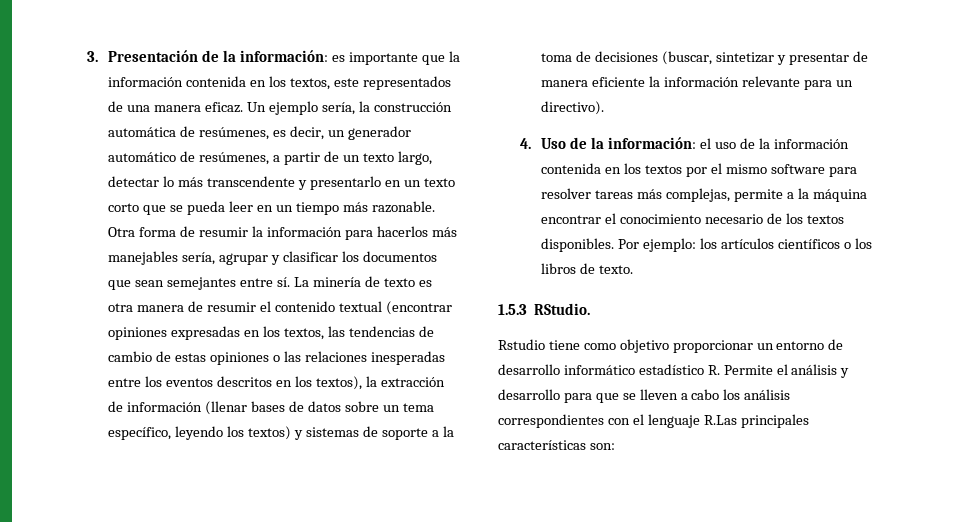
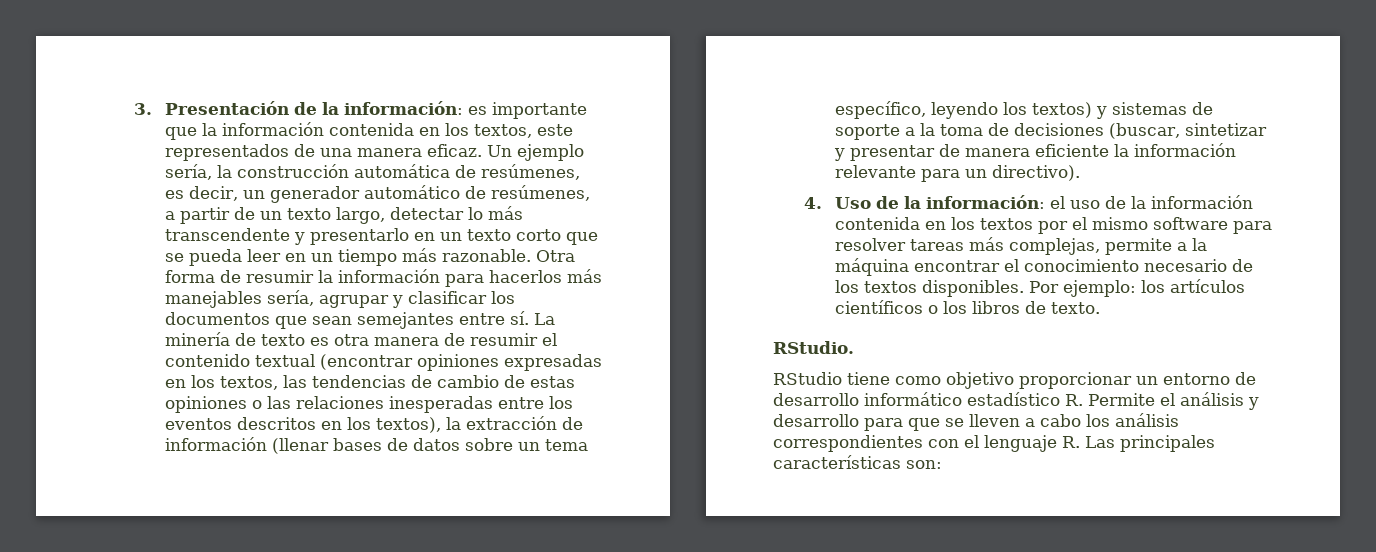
- 1.5.3 RStudio.
+ RStudio.
- Rstudio tiene como objetivo proporcionar un entorno de desarrollo informático estadístico R. Permite el análisis y desarrollo para que se lleven a cabo los análisis correspondientes con el lenguaje R.Las principales características son:
+ RStudio tiene como objetivo proporcionar un entorno de desarrollo informático estadístico R. Permite el análisis y desarrollo para que se lleven a cabo los análisis correspondientes con el lenguaje R. Las principales características son:

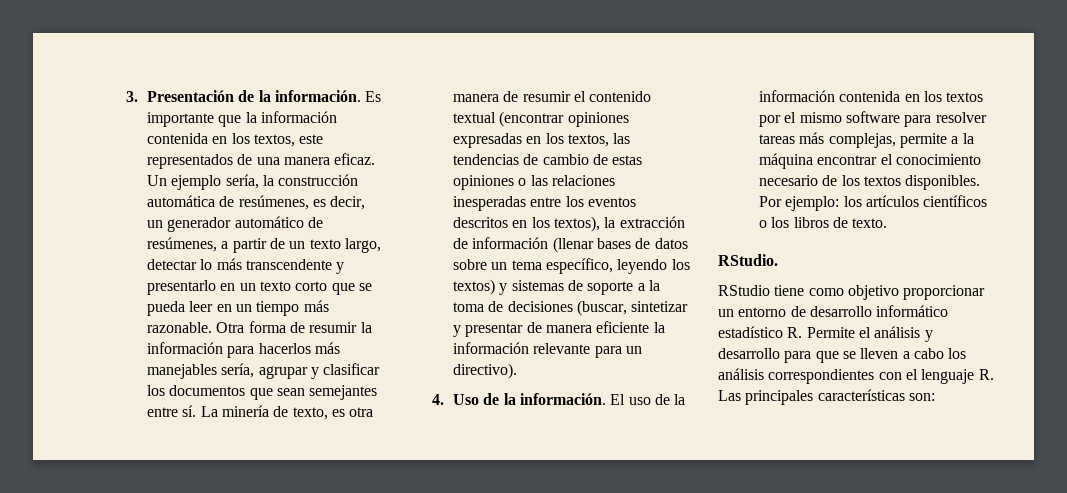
- 3. Presentación de la información: es importante que la información contenida en los textos, este representados de una manera eficaz.
+ 3. Presentación de la información. Es importante que la información contenida en los textos, este representados de una manera eficaz.
- La minería de texto es otra manera de resumir el contenido textual (encontrar opiniones expresadas en los textos, las tendencias de cambio de estas opiniones o las relaciones inesperadas entre los eventos descritos en los textos), la extracción de información (llenar bases de datos sobre un tema específico, leyendo los textos) y sistemas de soporte a la toma de decisiones (buscar, sintetizar y presentar de manera eficiente la información relevante para un directivo).
+ La minería de texto, es otra manera de resumir el contenido textual (encontrar opiniones expresadas en los textos, las tendencias de cambio de estas opiniones o las relaciones inesperadas entre los eventos descritos en los textos), la extracción de información (llenar bases de datos sobre un tema específico, leyendo los textos) y sistemas de soporte a la toma de decisiones (buscar, sintetizar y presentar de manera eficiente la información relevante para un directivo).
- 4. Uso de la información: el uso de la información contenida en los textos por el mismo software para resolver tareas más complejas, permite a la máquina encontrar el conocimiento necesario de los textos disponibles.
+ 4. Uso de la información. El uso de la información contenida en los textos por el mismo software para resolver tareas más complejas, permite a la máquina encontrar el conocimiento necesario de los textos disponibles.

